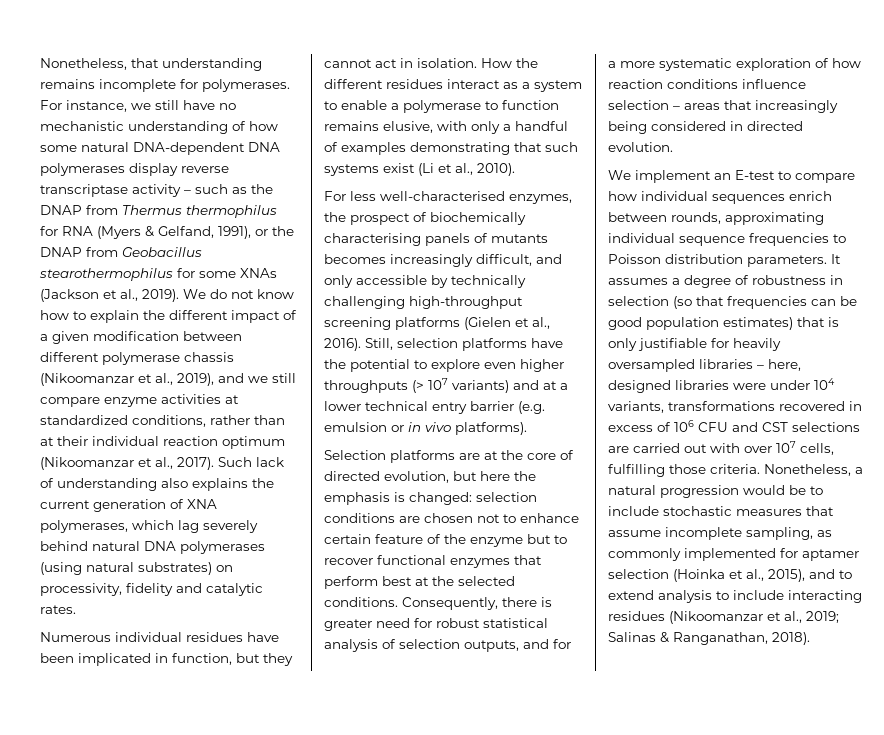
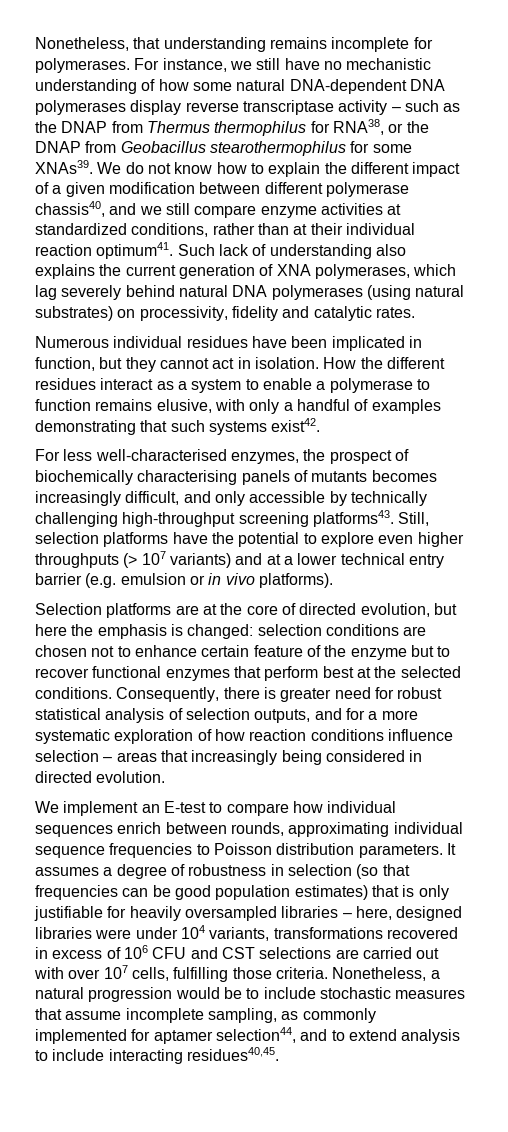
- For instance, we still have no mechanistic understanding of how some natural DNA-dependent DNA polymerases display reverse transcriptase activity – such as the DNAP from Thermus thermophilus for RNA (Myers & Gelfand, 1991), or the DNAP from Geobacillus stearothermophilus for some XNAs (Jackson et al., 2019).
+ For instance, we still have no mechanistic understanding of how some natural DNA-dependent DNA polymerases display reverse transcriptase activity – such as the DNAP from Thermus thermophilus for RNA38, or the DNAP from Geobacillus stearothermophilus for some XNAs39.
- We do not know how to explain the different impact of a given modification between different polymerase chassis (Nikoomanzar et al., 2019), and we still compare enzyme activities at standardized conditions, rather than at their individual reaction optimum (Nikoomanzar et al., 2017).
+ We do not know how to explain the different impact of a given modification between different polymerase chassis40, and we still compare enzyme activities at standardized conditions, rather than at their individual reaction optimum41.
- How the different residues interact as a system to enable a polymerase to function remains elusive, with only a handful of examples demonstrating that such systems exist (Li et al., 2010).
+ How the different residues interact as a system to enable a polymerase to function remains elusive, with only a handful of examples demonstrating that such systems exist42.
- For less well-characterised enzymes, the prospect of biochemically characterising panels of mutants becomes increasingly difficult, and only accessible by technically challenging high-throughput screening platforms (Gielen et al., 2016).
+ For less well-characterised enzymes, the prospect of biochemically characterising panels of mutants becomes increasingly difficult, and only accessible by technically challenging high-throughput screening platforms43.
- Nonetheless, a natural progression would be to include stochastic measures that assume incomplete sampling, as commonly implemented for aptamer selection (Hoinka et al., 2015), and to extend analysis to include interacting residues (Nikoomanzar et al., 2019; Salinas & Ranganathan, 2018).
+ Nonetheless, a natural progression would be to include stochastic measures that assume incomplete sampling, as commonly implemented for aptamer selection44, and to extend analysis to include interacting residues40,45.

